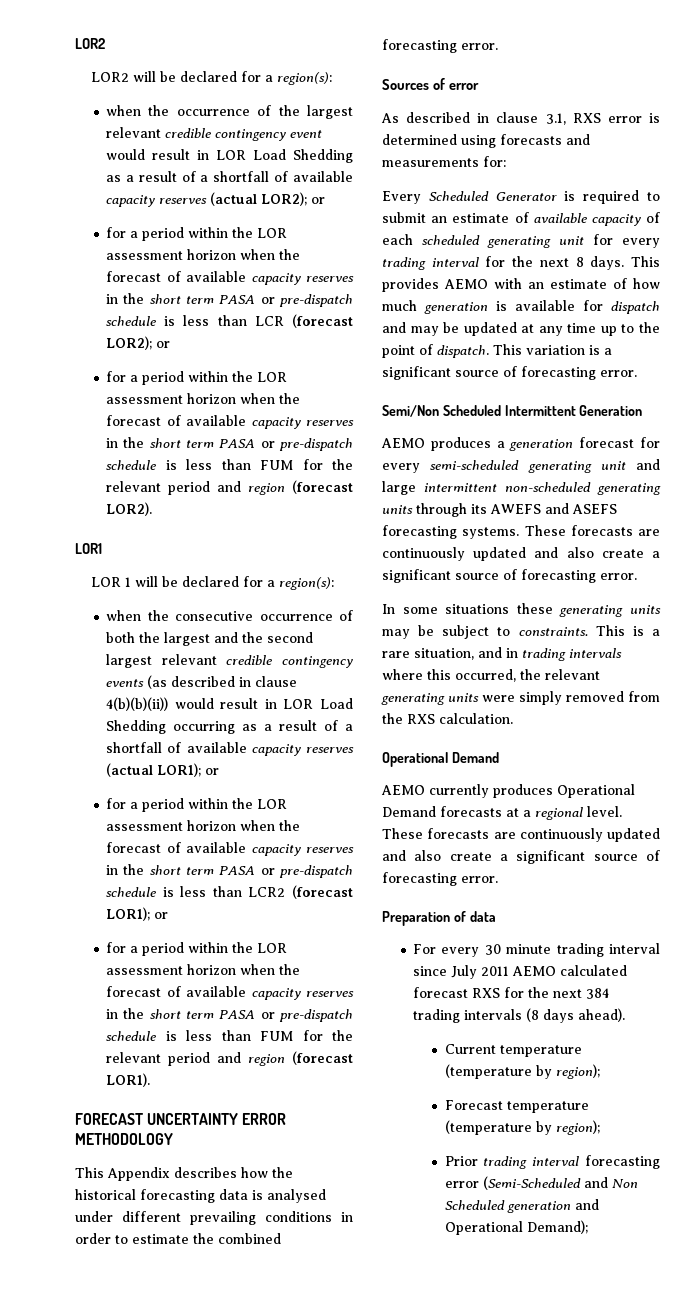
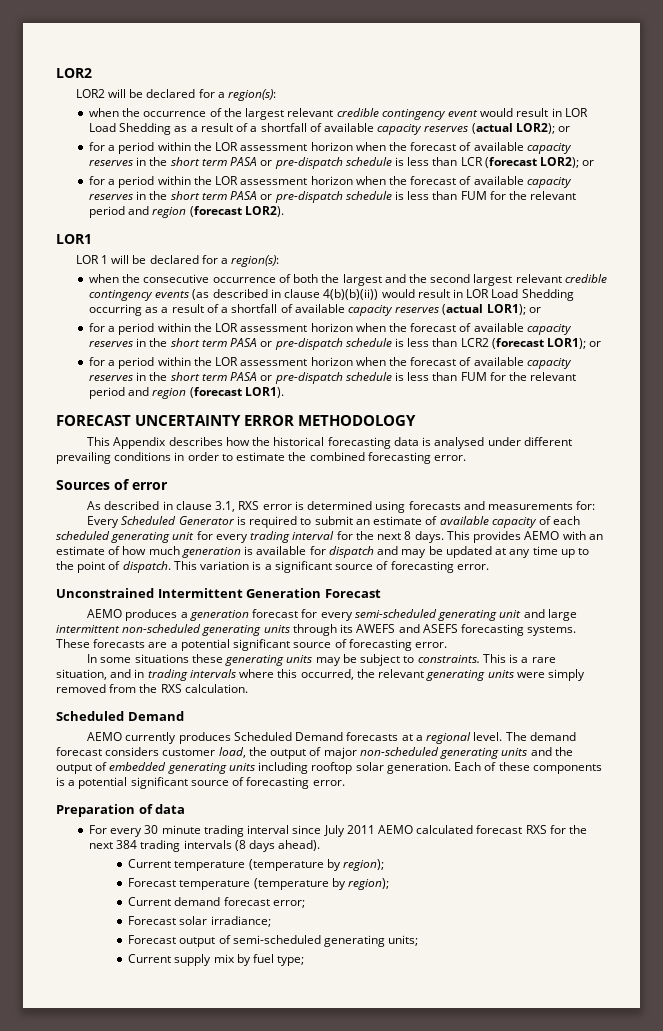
- Semi/Non Scheduled Intermittent Generation
+ Unconstrained Intermittent Generation Forecast
- AEMO produces a generation forecast for every semi-scheduled generating unit and large intermittent non-scheduled generating units through its AWEFS and ASEFS forecasting systems. These forecasts are continuously updated and also create a significant source of forecasting error.
+ AEMO produces a generation forecast for every semi-scheduled generating unit and large intermittent non-scheduled generating units through its AWEFS and ASEFS forecasting systems. These forecasts are a potential significant source of forecasting error.
  This is a rare situation, and in trading intervals where this occurred, the relevant generating units were simply removed from the RXS calculation.
- Operational Demand
+ Scheduled Demand
- AEMO currently produces Operational Demand forecasts at a regional level. These forecasts are continuously updated and also create a significant source of forecasting error.
+ AEMO currently produces Scheduled Demand forecasts at a regional level. The demand forecast considers customer load, the output of major non-scheduled generating units and the output of embedded generating units including rooftop solar generation. Each of these components is a potential significant source of forecasting error.
- Prior trading interval forecasting error (Semi-Scheduled and Non Scheduled generation and Operational Demand);
+ Current demand forecast error;
+ Forecast solar irradiance;
+ Forecast output of semi-scheduled generating units;
+ Current supply mix by fuel type;

